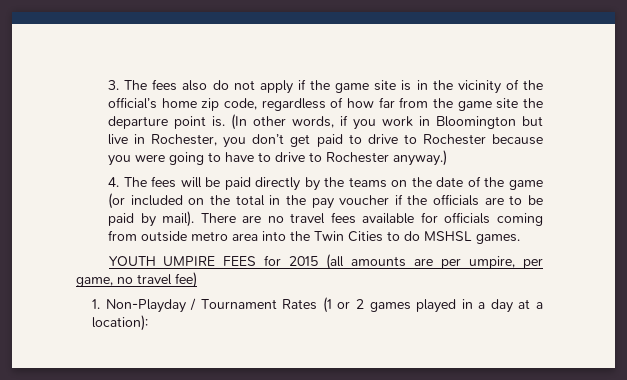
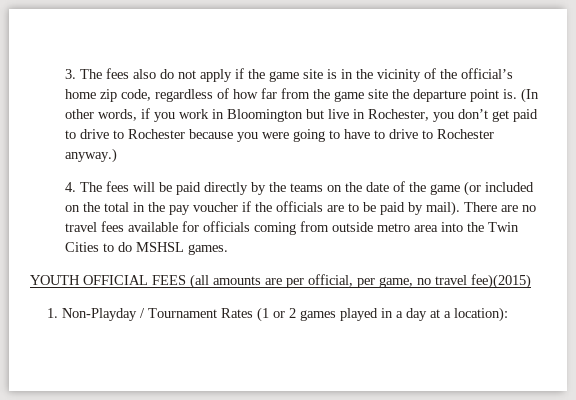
- YOUTH UMPIRE FEES for 2015 (all amounts are per umpire, per game, no travel fee)
+ YOUTH OFFICIAL FEES (all amounts are per official, per game, no travel fee)(2015)

